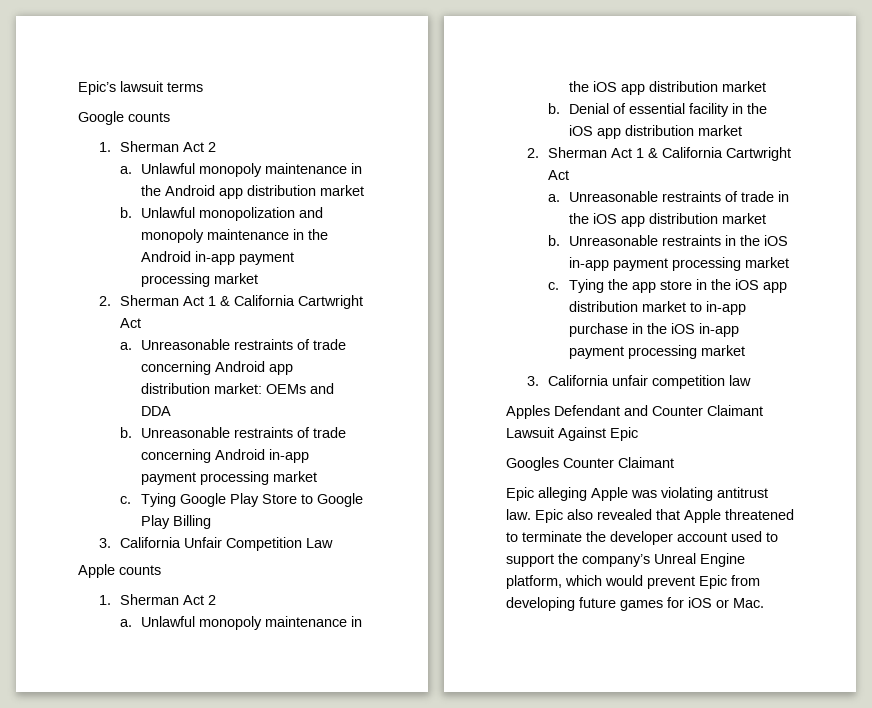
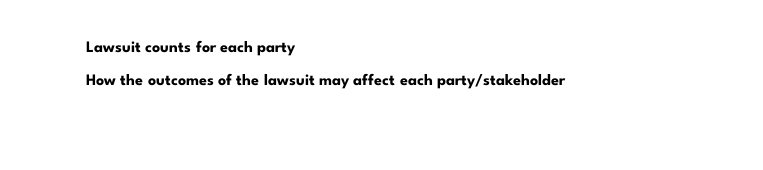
- Epic’s lawsuit terms
- Google counts
- 1. Sherman Act 2
- a. Unlawful monopoly maintenance in the Android app distribution market
- b. Unlawful monopolization and monopoly maintenance in the Android in-app payment processing market
- 2. Sherman Act 1 & California Cartwright Act
- a. Unreasonable restraints of trade concerning Android app distribution market: OEMs and DDA
- b. Unreasonable restraints of trade concerning Android in-app payment processing market
- c. Tying Google Play Store to Google Play Billing
- 3. California Unfair Competition Law
- Apple counts
- 1. Sherman Act 2
- a. Unlawful monopoly maintenance in the iOS app distribution market
- b. Denial of essential facility in the iOS app distribution market
- 2. Sherman Act 1 & California Cartwright Act
- a. Unreasonable restraints of trade in the iOS app distribution market
- b. Unreasonable restraints in the iOS in-app payment processing market
- c. Tying the app store in the iOS app distribution market to in-app purchase in the iOS in-app payment processing market
- 3. California unfair competition law
- Apples Defendant and Counter Claimant Lawsuit Against Epic
- Googles Counter Claimant
- Epic alleging Apple was violating antitrust law. Epic also revealed that Apple threatened to terminate the developer account used to support the company’s Unreal Engine platform, which would prevent Epic from developing future games for iOS or Mac.
+ Lawsuit counts for each party
+ How the outcomes of the lawsuit may affect each party/stakeholder

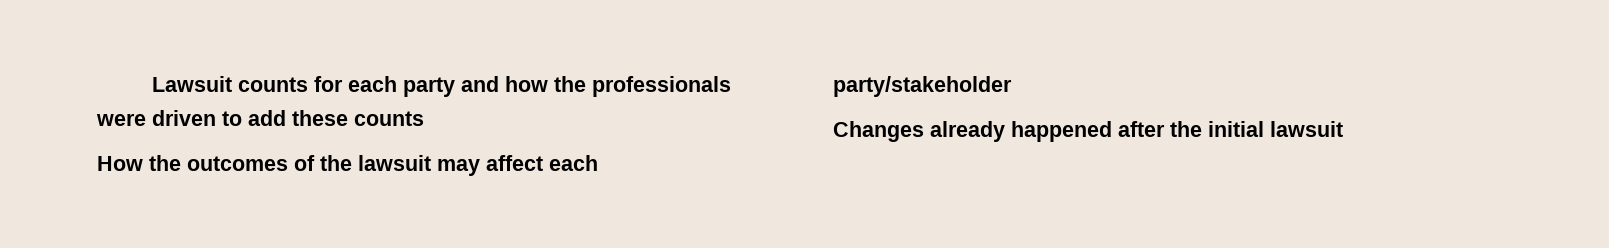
- Lawsuit counts for each party
+ Lawsuit counts for each party and how the professionals were driven to add these counts
+ Changes already happened after the initial lawsuit

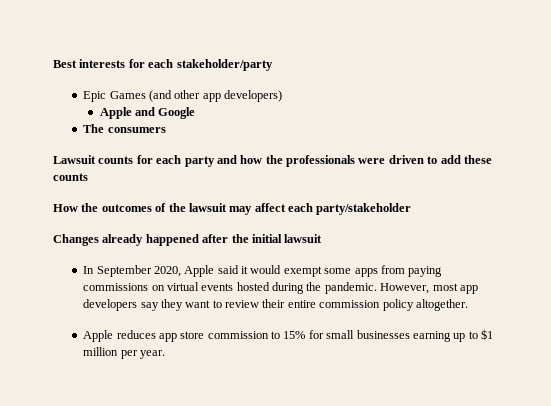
+ Best interests for each stakeholder/party
+ Epic Games (and other app developers)
+ Apple and Google
+ The consumers
+ In September 2020, Apple said it would exempt some apps from paying commissions on virtual events hosted during the pandemic. However, most app developers say they want to review their entire commission policy altogether.
+ Apple reduces app store commission to 15% for small businesses earning up to $1 million per year.

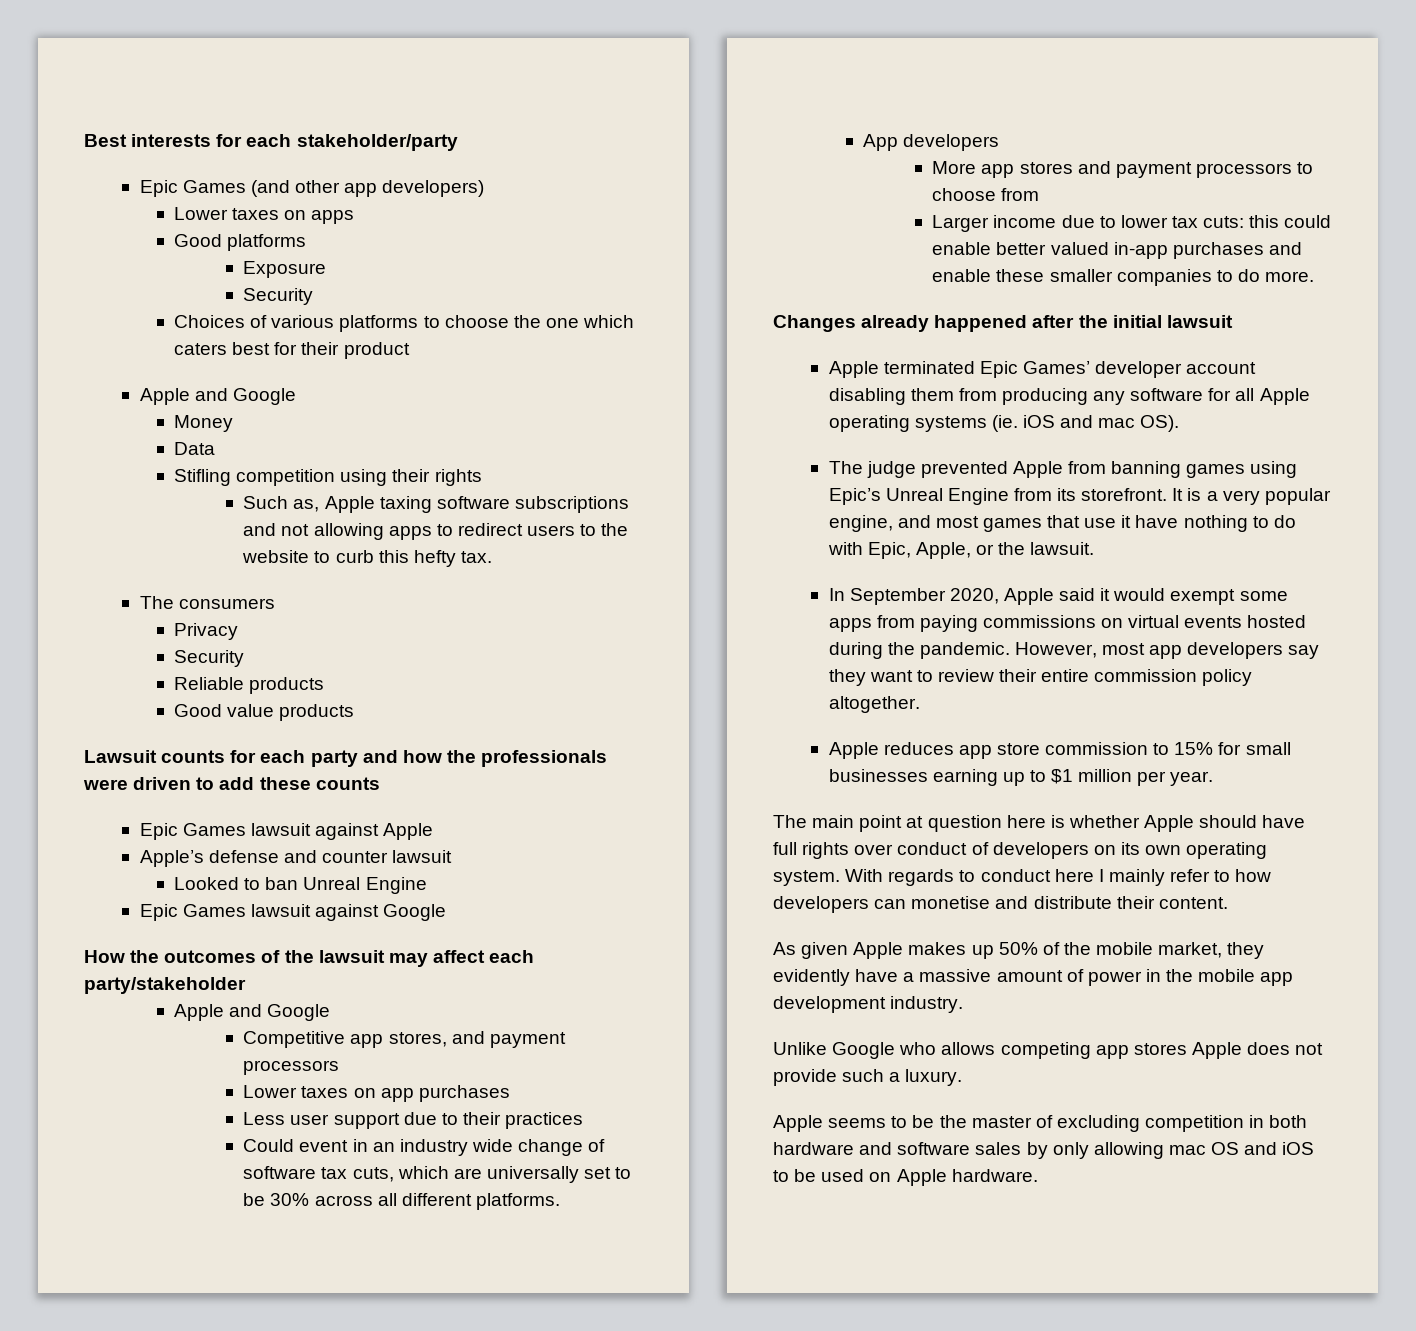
+ Lower taxes on apps
+ Good platforms
+ Exposure
+ Security
+ Choices of various platforms to choose the one which caters best for their product
  Apple and Google
+ Money
+ Data
+ Stifling competition using their rights
+ Such as, Apple taxing software subscriptions and not allowing apps to redirect users to the website to curb this hefty tax.
  The consumers
+ Privacy
+ Security
+ Reliable products
+ Good value products
+ Epic Games lawsuit against Apple
+ Apple’s defense and counter lawsuit
+ Looked to ban Unreal Engine
+ Epic Games lawsuit against Google
  How the outcomes of the lawsuit may affect each party/stakeholder
+ Apple and Google
+ Competitive app stores, and payment processors
+ Lower taxes on app purchases
+ Less user support due to their practices
+ Could event in an industry wide change of software tax cuts, which are universally set to be 30% across all different platforms.
+ App developers
+ More app stores and payment processors to choose from
+ Larger income due to lower tax cuts: this could enable better valued in-app purchases and enable these smaller companies to do more.
+ Apple terminated Epic Games’ developer account disabling them from producing any software for all Apple operating systems (ie. iOS and mac OS).
+ The judge prevented Apple from banning games using Epic’s Unreal Engine from its storefront. It is a very popular engine, and most games that use it have nothing to do with Epic, Apple, or the lawsuit.
+ The main point at question here is whether Apple should have full rights over conduct of developers on its own operating system. With regards to conduct here I mainly refer to how developers can monetise and distribute their content.
+ As given Apple makes up 50% of the mobile market, they evidently have a massive amount of power in the mobile app development industry.
+ Unlike Google who allows competing app stores Apple does not provide such a luxury.
+ Apple seems to be the master of excluding competition in both hardware and software sales by only allowing mac OS and iOS to be used on Apple hardware.

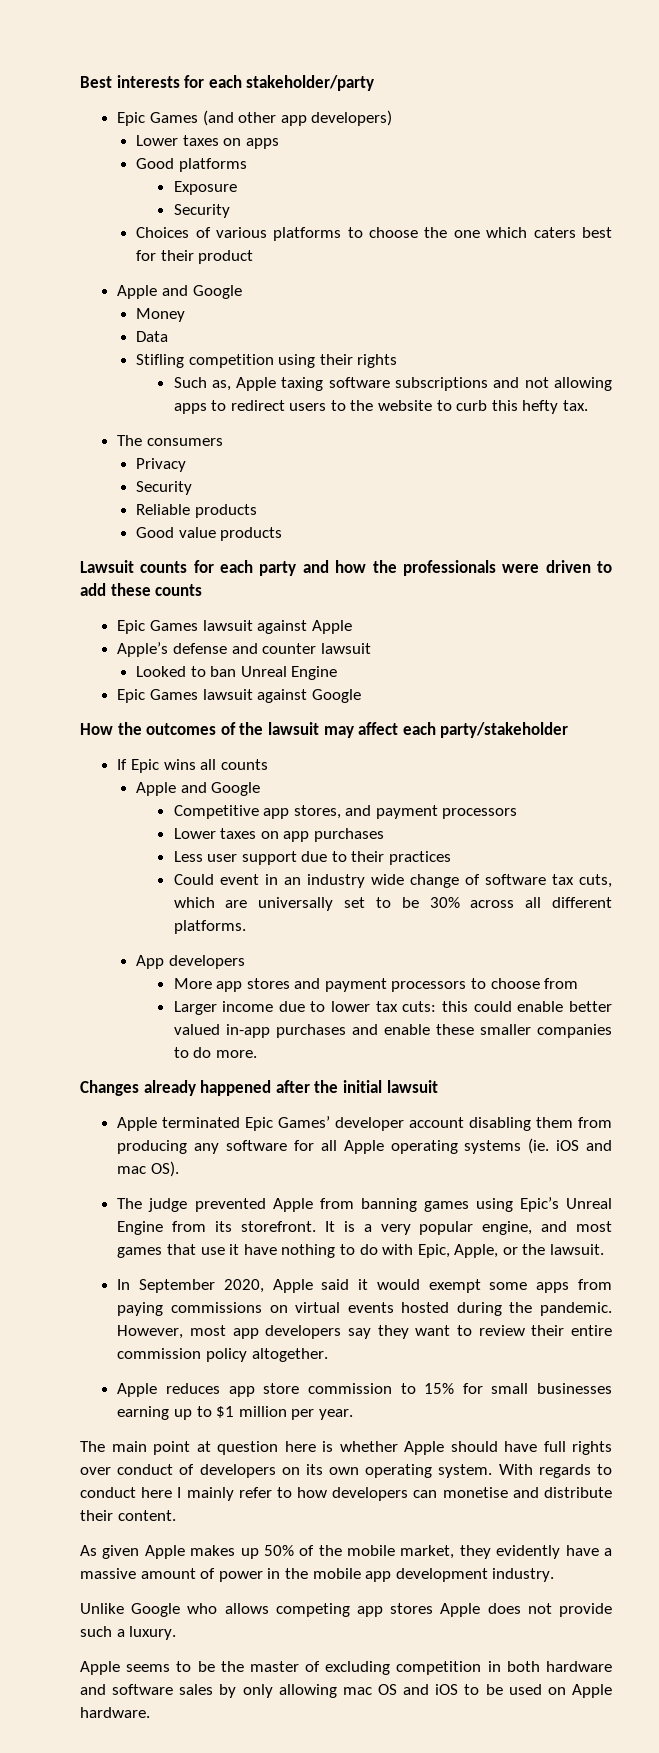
+ If Epic wins all counts

